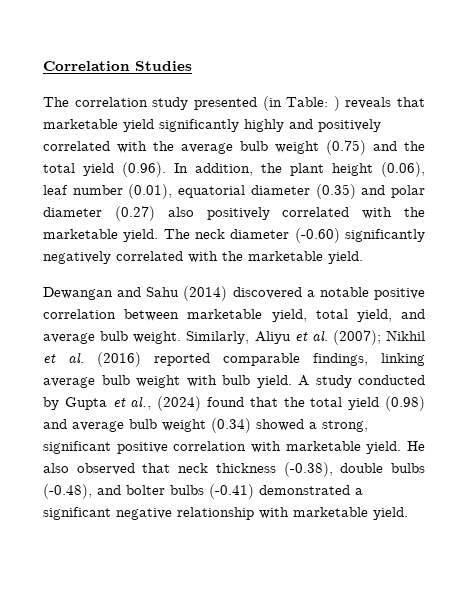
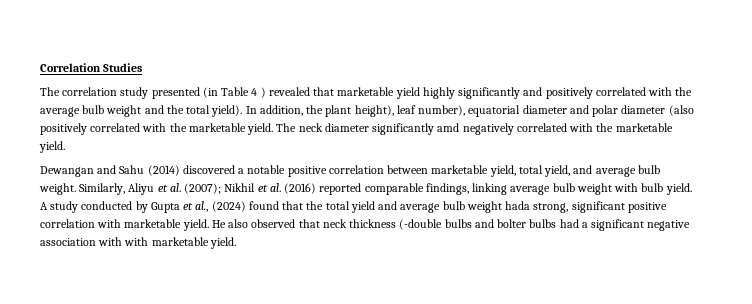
- The correlation study presented (in Table: ) reveals that marketable yield significantly highly and positively correlated with the average bulb weight (0.75) and the total yield (0.96). In addition, the plant height (0.06), leaf number (0.01), equatorial diameter (0.35) and polar diameter (0.27) also positively correlated with the marketable yield.
+ The correlation study presented (in Table 4 ) revealed that marketable yield highly significantly and positively correlated with the average bulb weight and the total yield). In addition, the plant height), leaf number), equatorial diameter and polar diameter (also positively correlated with the marketable yield.
- The neck diameter (-0.60) significantly negatively correlated with the marketable yield.
+ The neck diameter significantly amd negatively correlated with the marketable yield.
- A study conducted by Gupta et al., (2024) found that the total yield (0.98) and average bulb weight (0.34) showed a strong, significant positive correlation with marketable yield.
+ A study conducted by Gupta et al., (2024) found that the total yield and average bulb weight hada strong, significant positive correlation with marketable yield.
- He also observed that neck thickness (-0.38), double bulbs (-0.48), and bolter bulbs (-0.41) demonstrated a significant negative relationship with marketable yield.
+ He also observed that neck thickness (-double bulbs and bolter bulbs had a significant negative association with with marketable yield.

